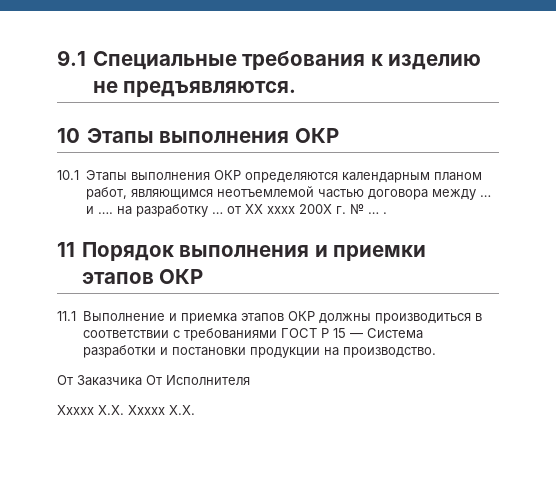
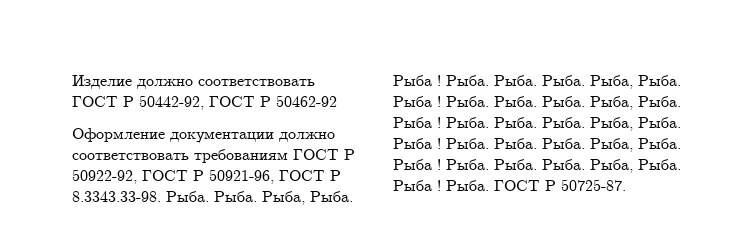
- 9.1 Специальные требования к изделию не предъявляются.
- 10 Этапы выполнения ОКР
- 10.1 Этапы выполнения ОКР определяются календарным планом работ, являющимся неотъемлемой частью договора между … и …. на разработку … от ХХ хххх 200Х г. № … .
- 11 Порядок выполнения и приемки этапов ОКР
- 11.1 Выполнение и приемка этапов ОКР должны производиться в соответствии с требованиями ГОСТ Р 15 — Система разработки и постановки продукции на производство.
- От Заказчика От Исполнителя
- Ххххх Х.Х. Ххххх Х.Х.
+ Изделие должно соответствовать ГОСТ Р 50442-92, ГОСТ Р 50462-92
+ Оформление документации должно соответствовать требованиям ГОСТ Р 50922-92, ГОСТ Р 50921-96, ГОСТ Р 8.3343.33-98. Рыба. Рыба. Рыба, Рыба. Рыба ! Рыба. Рыба. Рыба. Рыба, Рыба. Рыба ! Рыба. Рыба. Рыба. Рыба, Рыба. Рыба ! Рыба. Рыба. Рыба. Рыба, Рыба. Рыба ! Рыба. Рыба. Рыба. Рыба, Рыба. Рыба ! Рыба. Рыба. Рыба. Рыба, Рыба. Рыба ! Рыба. ГОСТ Р 50725-87.

